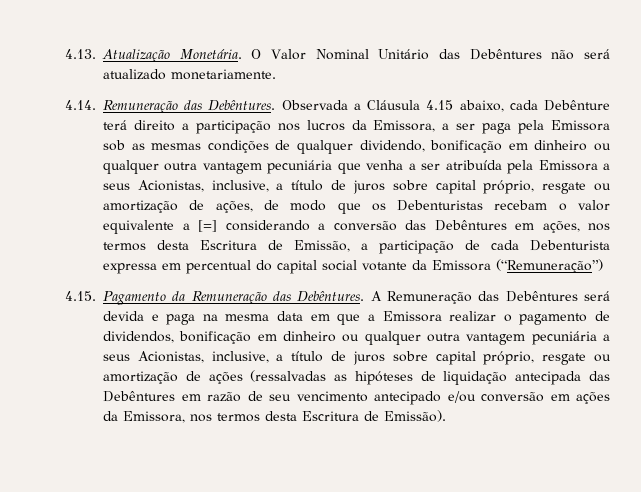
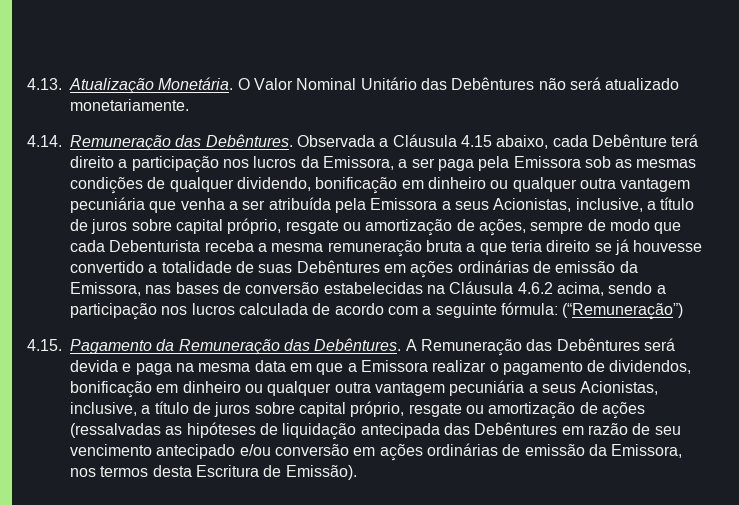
- Observada a Cláusula 4.15 abaixo, cada Debênture terá direito a participação nos lucros da Emissora, a ser paga pela Emissora sob as mesmas condições de qualquer dividendo, bonificação em dinheiro ou qualquer outra vantagem pecuniária que venha a ser atribuída pela Emissora a seus Acionistas, inclusive, a título de juros sobre capital próprio, resgate ou amortização de ações, de modo que os Debenturistas recebam o valor equivalente a [=] considerando a conversão das Debêntures em ações, nos termos desta Escritura de Emissão, a participação de cada Debenturista expressa em percentual do capital social votante da Emissora (“Remuneração”)
+ Observada a Cláusula 4.15 abaixo, cada Debênture terá direito a participação nos lucros da Emissora, a ser paga pela Emissora sob as mesmas condições de qualquer dividendo, bonificação em dinheiro ou qualquer outra vantagem pecuniária que venha a ser atribuída pela Emissora a seus Acionistas, inclusive, a título de juros sobre capital próprio, resgate ou amortização de ações, sempre de modo que cada Debenturista receba a mesma remuneração bruta a que teria direito se já houvesse convertido a totalidade de suas Debêntures em ações ordinárias de emissão da Emissora, nas bases de conversão estabelecidas na Cláusula 4.6.2 acima, sendo a participação nos lucros calculada de acordo com a seguinte fórmula: (“Remuneração”)
- A Remuneração das Debêntures será devida e paga na mesma data em que a Emissora realizar o pagamento de dividendos, bonificação em dinheiro ou qualquer outra vantagem pecuniária a seus Acionistas, inclusive, a título de juros sobre capital próprio, resgate ou amortização de ações (ressalvadas as hipóteses de liquidação antecipada das Debêntures em razão de seu vencimento antecipado e/ou conversão em ações da Emissora, nos termos desta Escritura de Emissão).
+ A Remuneração das Debêntures será devida e paga na mesma data em que a Emissora realizar o pagamento de dividendos, bonificação em dinheiro ou qualquer outra vantagem pecuniária a seus Acionistas, inclusive, a título de juros sobre capital próprio, resgate ou amortização de ações (ressalvadas as hipóteses de liquidação antecipada das Debêntures em razão de seu vencimento antecipado e/ou conversão em ações ordinárias de emissão da Emissora, nos termos desta Escritura de Emissão).

